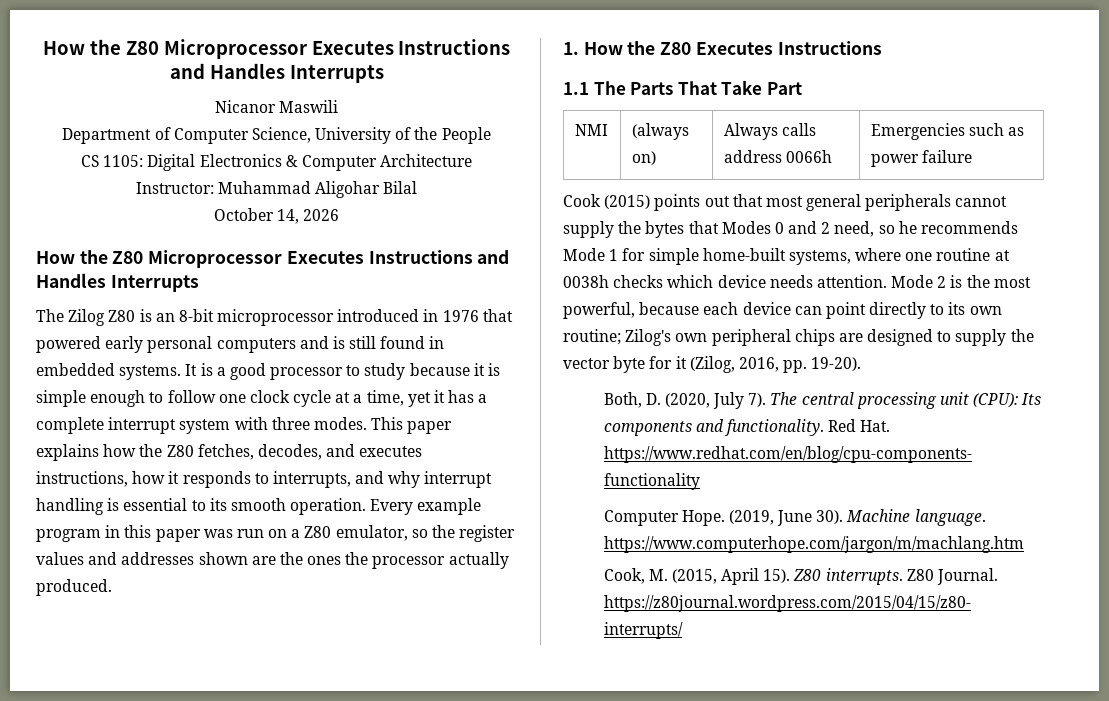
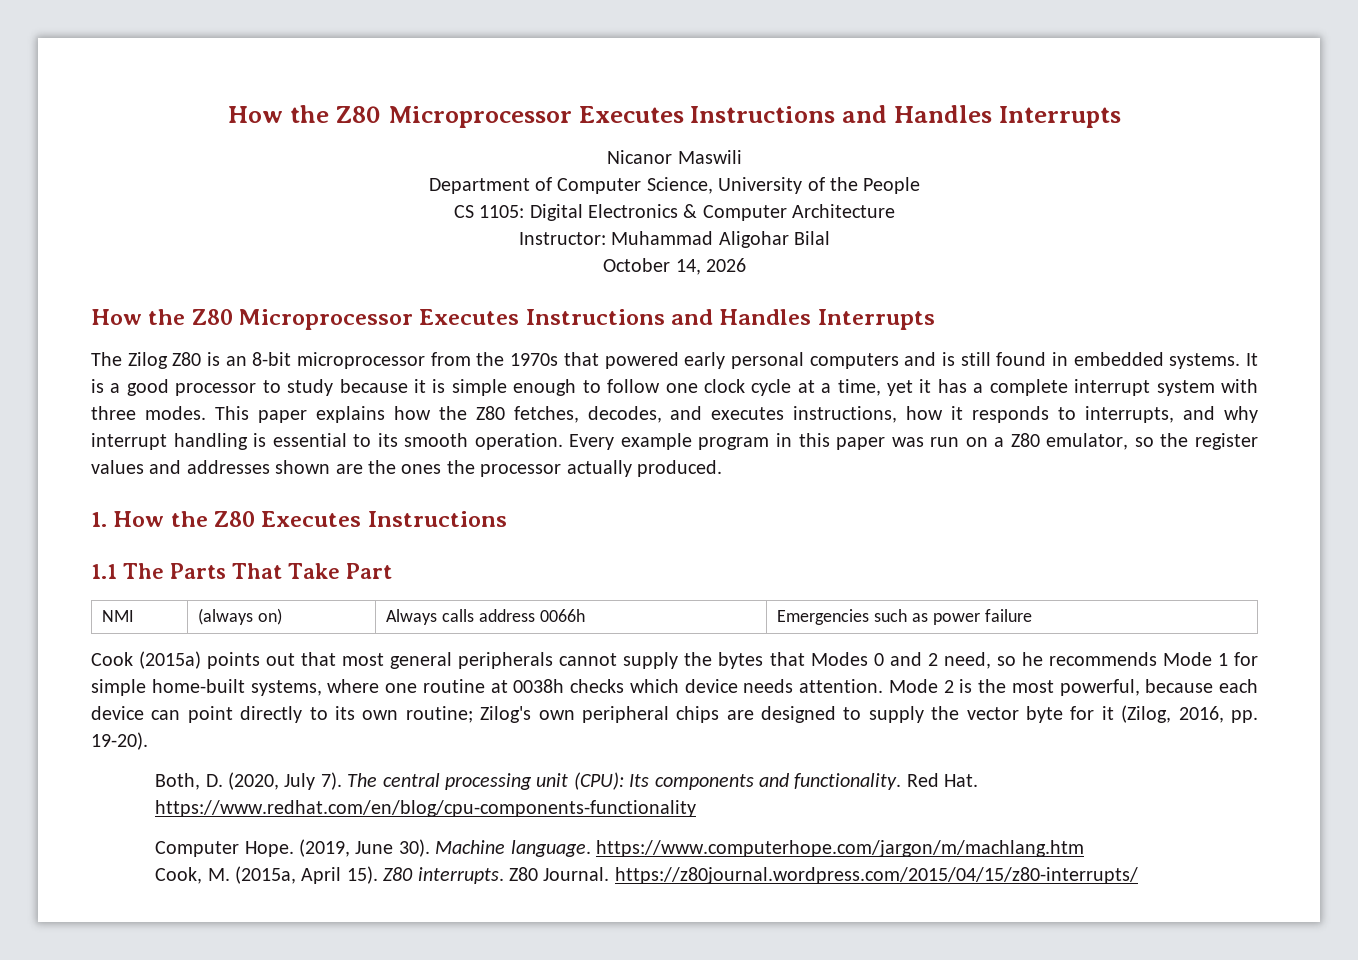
- The Zilog Z80 is an 8-bit microprocessor introduced in 1976 that powered early personal computers and is still found in embedded systems.
+ The Zilog Z80 is an 8-bit microprocessor from the 1970s that powered early personal computers and is still found in embedded systems.
- Cook (2015) points out that most general peripherals cannot supply the bytes that Modes 0 and 2 need, so he recommends Mode 1 for simple home-built systems, where one routine at 0038h checks which device needs attention.
+ Cook (2015a) points out that most general peripherals cannot supply the bytes that Modes 0 and 2 need, so he recommends Mode 1 for simple home-built systems, where one routine at 0038h checks which device needs attention.
- Cook, M. (2015, April 15).
+ Cook, M. (2015a, April 15).

